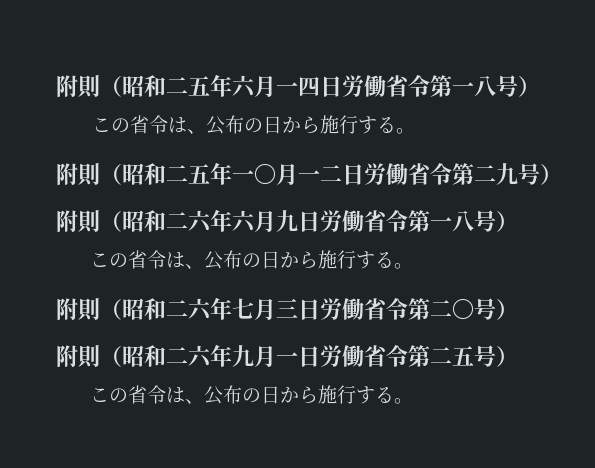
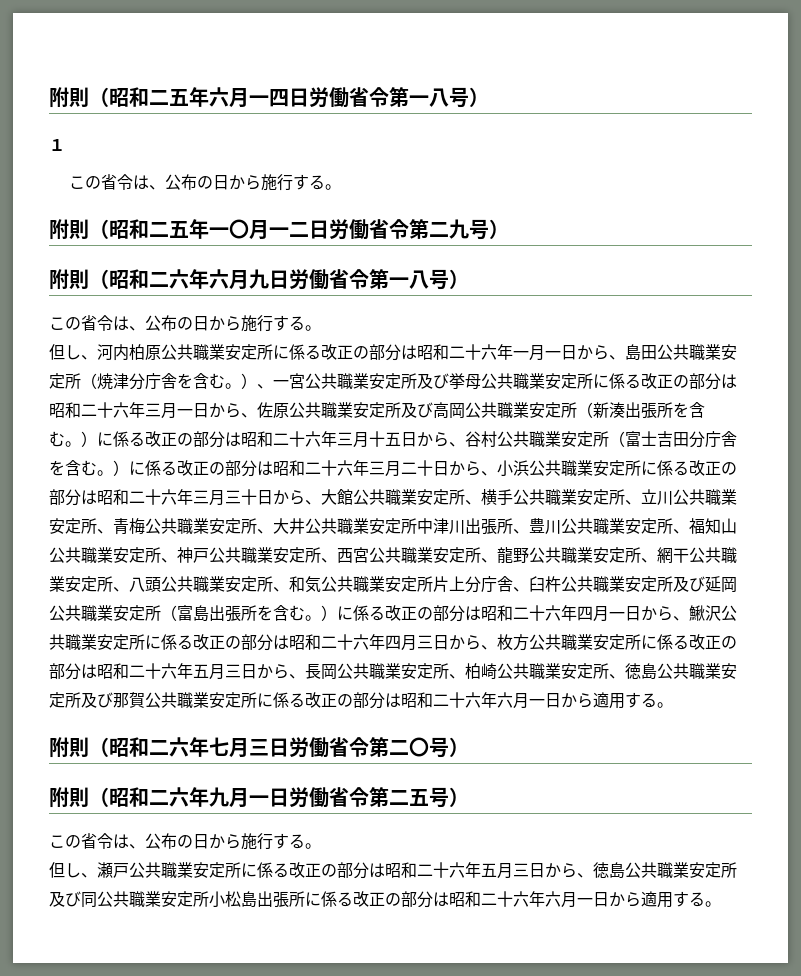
+ １
+ 但し、河内柏原公共職業安定所に係る改正の部分は昭和二十六年一月一日から、島田公共職業安定所（焼津分庁舎を含む。）、一宮公共職業安定所及び挙母公共職業安定所に係る改正の部分は昭和二十六年三月一日から、佐原公共職業安定所及び高岡公共職業安定所（新湊出張所を含む。）に係る改正の部分は昭和二十六年三月十五日から、谷村公共職業安定所（富士吉田分庁舎を含む。）に係る改正の部分は昭和二十六年三月二十日から、小浜公共職業安定所に係る改正の部分は昭和二十六年三月三十日から、大館公共職業安定所、横手公共職業安定所、立川公共職業安定所、青梅公共職業安定所、大井公共職業安定所中津川出張所、豊川公共職業安定所、福知山公共職業安定所、神戸公共職業安定所、西宮公共職業安定所、龍野公共職業安定所、網干公共職業安定所、八頭公共職業安定所、和気公共職業安定所片上分庁舎、臼杵公共職業安定所及び延岡公共職業安定所（富島出張所を含む。）に係る改正の部分は昭和二十六年四月一日から、鰍沢公共職業安定所に係る改正の部分は昭和二十六年四月三日から、枚方公共職業安定所に係る改正の部分は昭和二十六年五月三日から、長岡公共職業安定所、柏崎公共職業安定所、徳島公共職業安定所及び那賀公共職業安定所に係る改正の部分は昭和二十六年六月一日から適用する。
+ 但し、瀬戸公共職業安定所に係る改正の部分は昭和二十六年五月三日から、徳島公共職業安定所及び同公共職業安定所小松島出張所に係る改正の部分は昭和二十六年六月一日から適用する。

